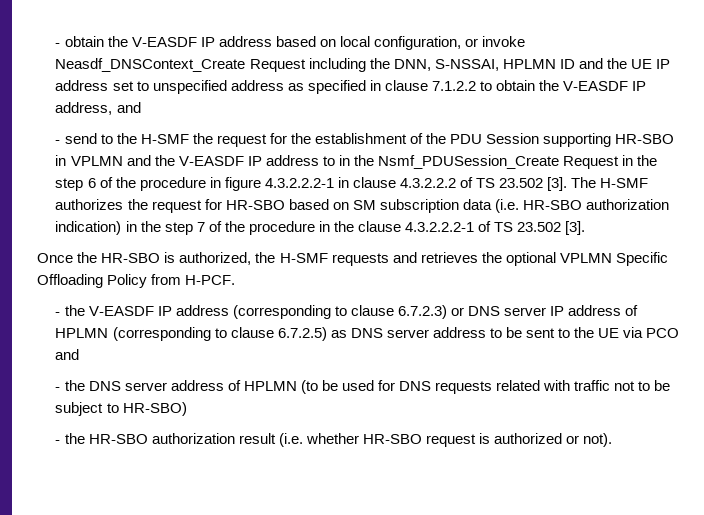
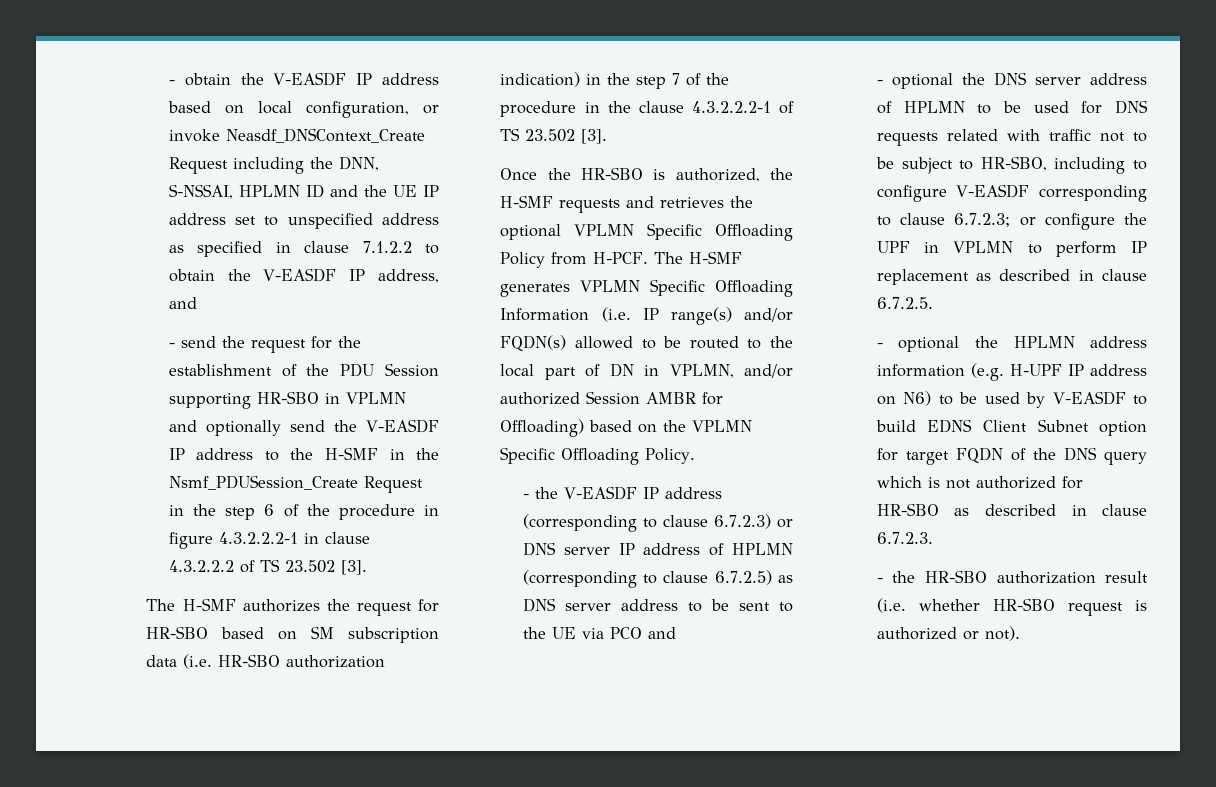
- - send to the H-SMF the request for the establishment of the PDU Session supporting HR-SBO in VPLMN and the V-EASDF IP address to in the Nsmf_PDUSession_Create Request in the step 6 of the procedure in figure 4.3.2.2.2-1 in clause 4.3.2.2.2 of TS 23.502 [3]. The H-SMF authorizes the request for HR-SBO based on SM subscription data (i.e. HR-SBO authorization indication) in the step 7 of the procedure in the clause 4.3.2.2.2-1 of TS 23.502 [3].
+ - send the request for the establishment of the PDU Session supporting HR-SBO in VPLMN and optionally send the V-EASDF IP address to the H-SMF in the Nsmf_PDUSession_Create Request in the step 6 of the procedure in figure 4.3.2.2.2-1 in clause 4.3.2.2.2 of TS 23.502 [3].
+ The H-SMF authorizes the request for HR-SBO based on SM subscription data (i.e. HR-SBO authorization indication) in the step 7 of the procedure in the clause 4.3.2.2.2-1 of TS 23.502 [3].
+ The H-SMF generates VPLMN Specific Offloading Information (i.e. IP range(s) and/or FQDN(s) allowed to be routed to the local part of DN in VPLMN, and/or authorized Session AMBR for Offloading) based on the VPLMN Specific Offloading Policy.
- - the DNS server address of HPLMN (to be used for DNS requests related with traffic not to be subject to HR-SBO)
+ - optional the DNS server address of HPLMN to be used for DNS requests related with traffic not to be subject to HR-SBO, including to configure V-EASDF corresponding to clause 6.7.2.3; or configure the UPF in VPLMN to perform IP replacement as described in clause 6.7.2.5.
+ - optional the HPLMN address information (e.g. H-UPF IP address on N6) to be used by V-EASDF to build EDNS Client Subnet option for target FQDN of the DNS query which is not authorized for HR-SBO as described in clause 6.7.2.3.

